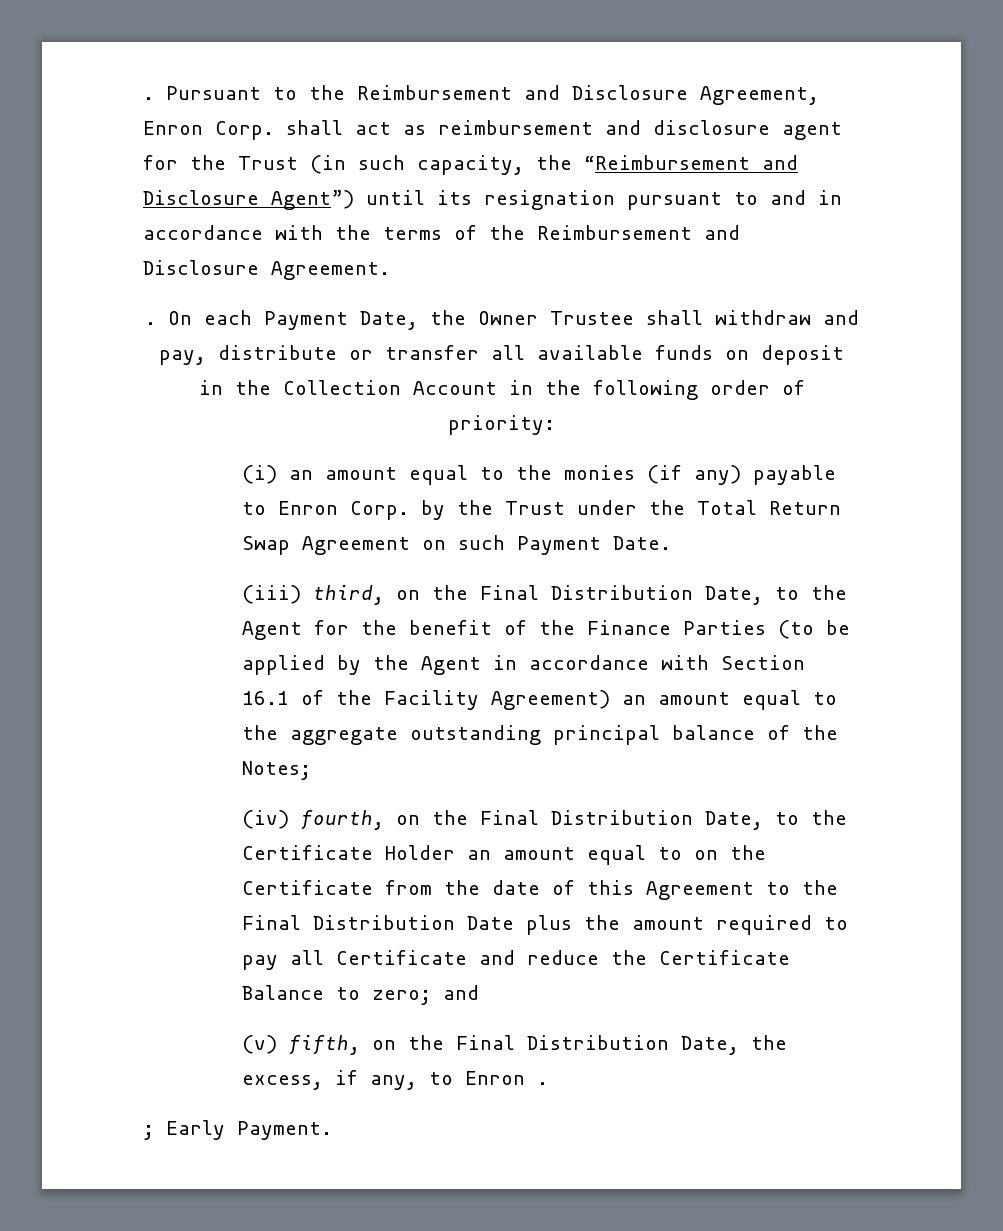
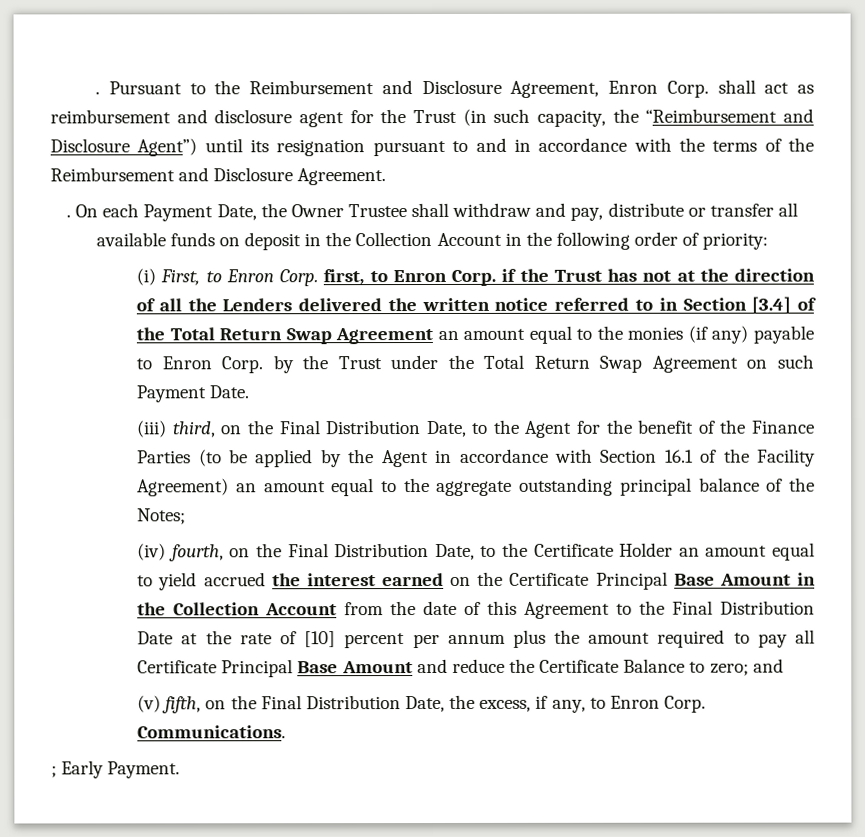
- (i) an amount equal to the monies (if any) payable to Enron Corp. by the Trust under the Total Return Swap Agreement on such Payment Date.
+ (i) First, to Enron Corp. first, to Enron Corp. if the Trust has not at the direction of all the Lenders delivered the written notice referred to in Section [3.4] of the Total Return Swap Agreement an amount equal to the monies (if any) payable to Enron Corp. by the Trust under the Total Return Swap Agreement on such Payment Date.
- (iv) fourth, on the Final Distribution Date, to the Certificate Holder an amount equal to on the Certificate from the date of this Agreement to the Final Distribution Date plus the amount required to pay all Certificate and reduce the Certificate Balance to zero; and
+ (iv) fourth, on the Final Distribution Date, to the Certificate Holder an amount equal to yield accrued the interest earned on the Certificate Principal Base Amount in the Collection Account from the date of this Agreement to the Final Distribution Date at the rate of [10] percent per annum plus the amount required to pay all Certificate Principal Base Amount and reduce the Certificate Balance to zero; and
- (v) fifth, on the Final Distribution Date, the excess, if any, to Enron .
+ (v) fifth, on the Final Distribution Date, the excess, if any, to Enron Corp. Communications.

